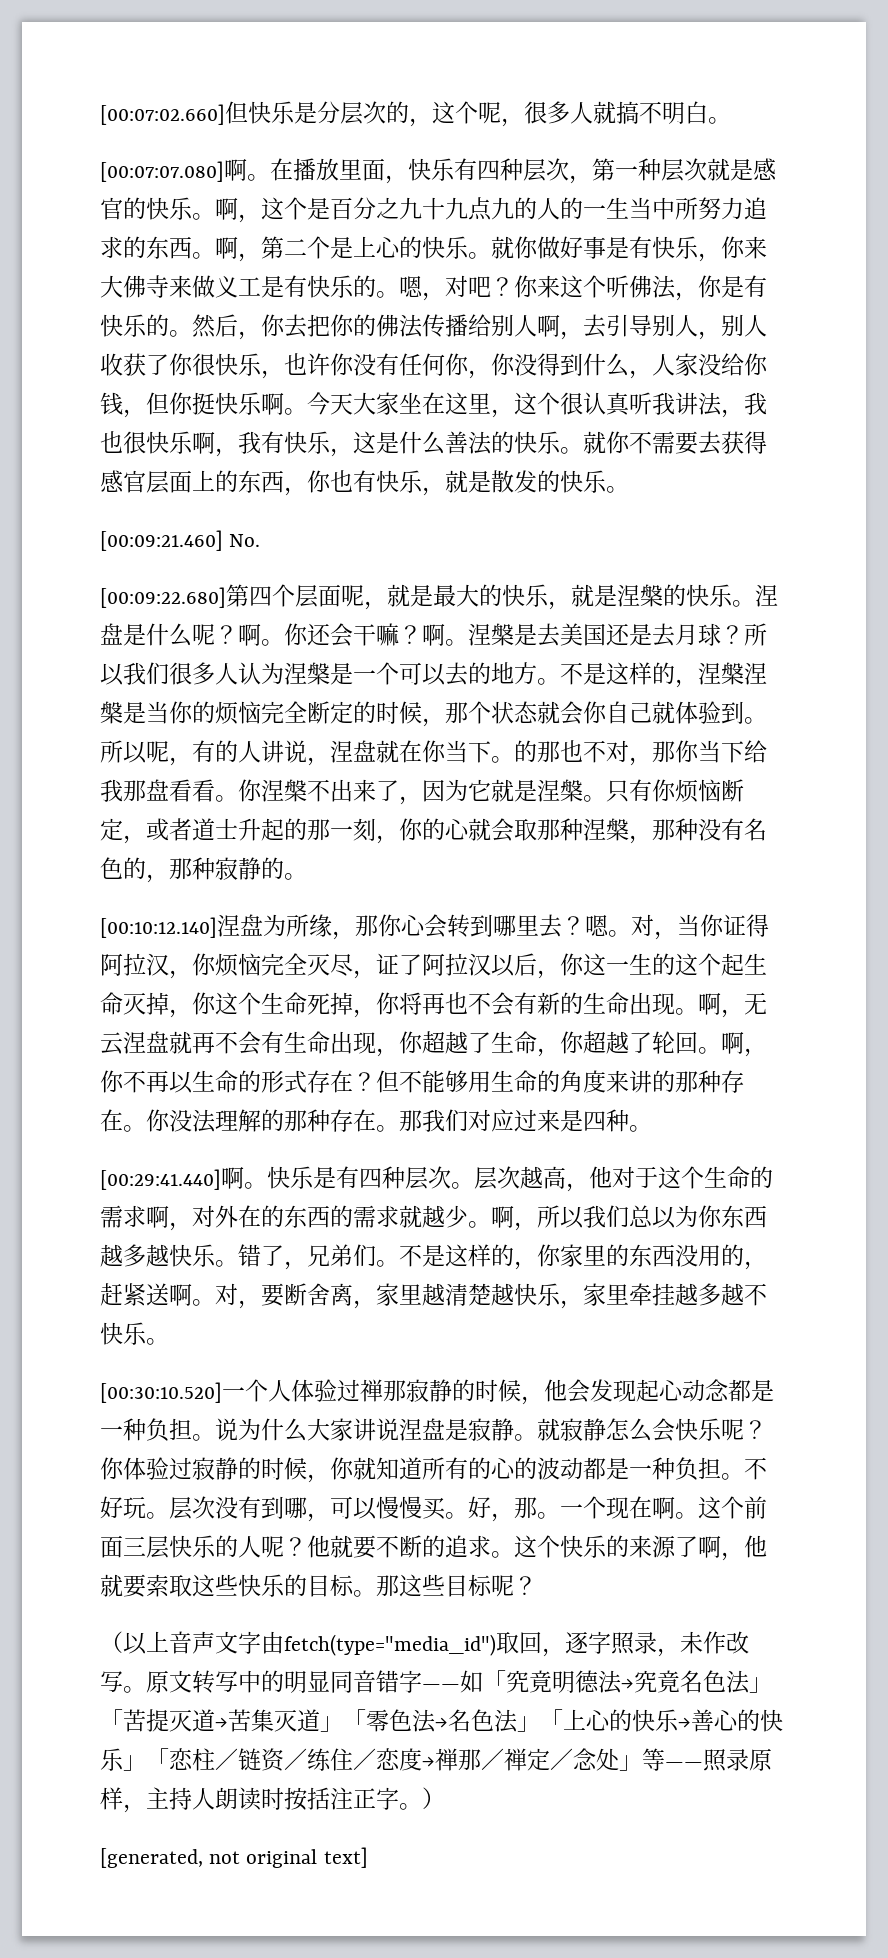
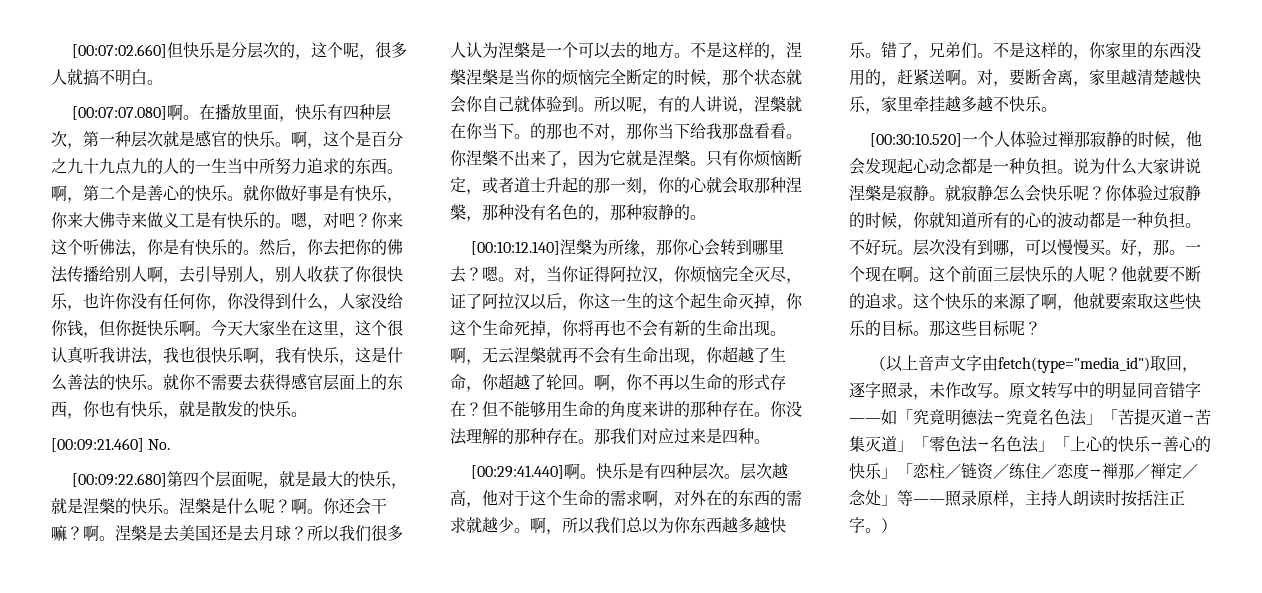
- 啊，第二个是上心的快乐。
+ 啊，第二个是善心的快乐。
- 涅盘是什么呢？
+ 涅槃是什么呢？
- 所以呢，有的人讲说，涅盘就在你当下。
+ 所以呢，有的人讲说，涅槃就在你当下。
- [00:10:12.140]涅盘为所缘，那你心会转到哪里去？
+ [00:10:12.140]涅槃为所缘，那你心会转到哪里去？
- 啊，无云涅盘就再不会有生命出现，你超越了生命，你超越了轮回。
+ 啊，无云涅槃就再不会有生命出现，你超越了生命，你超越了轮回。
- 说为什么大家讲说涅盘是寂静。
+ 说为什么大家讲说涅槃是寂静。
- [generated, not original text]

